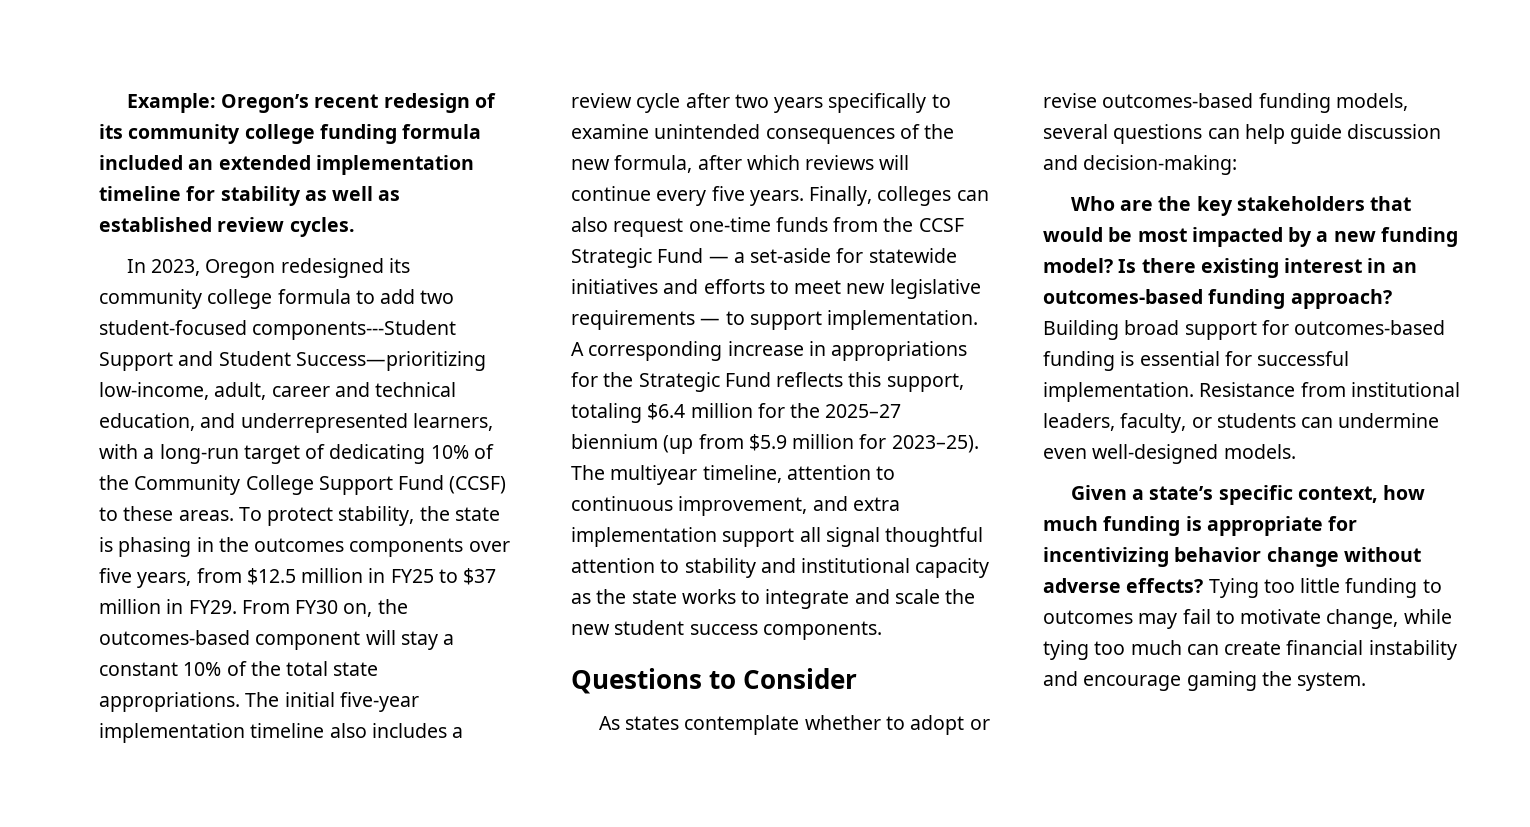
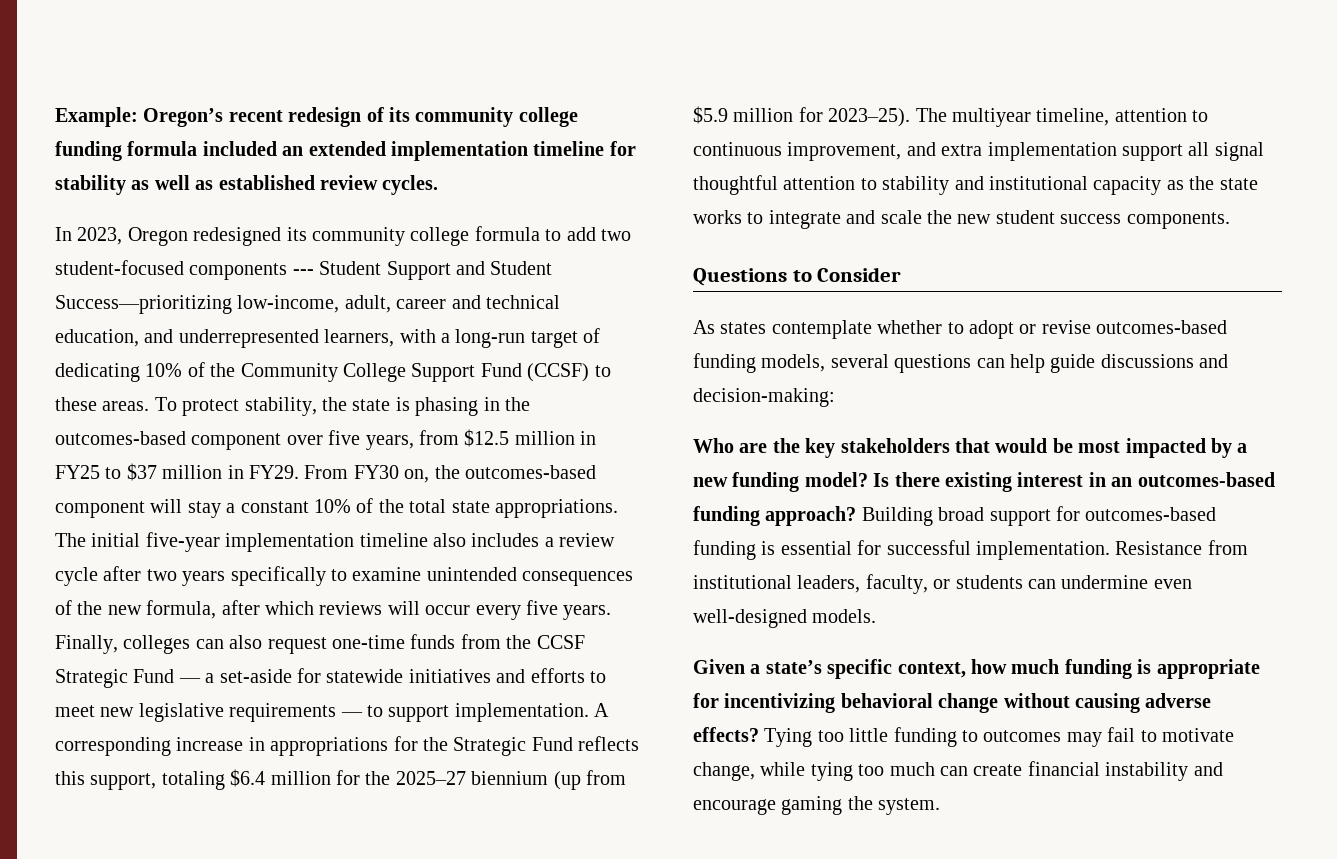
- In 2023, Oregon redesigned its community college formula to add two student-focused components---Student Support and Student Success—prioritizing low-income, adult, career and technical education, and underrepresented learners, with a long-run target of dedicating 10% of the Community College Support Fund (CCSF) to these areas.
+ In 2023, Oregon redesigned its community college formula to add two student-focused components --- Student Support and Student Success—prioritizing low-income, adult, career and technical education, and underrepresented learners, with a long-run target of dedicating 10% of the Community College Support Fund (CCSF) to these areas.
- To protect stability, the state is phasing in the outcomes components over five years, from $12.5 million in FY25 to $37 million in FY29.
+ To protect stability, the state is phasing in the outcomes-based component over five years, from $12.5 million in FY25 to $37 million in FY29.
- The initial five-year implementation timeline also includes a review cycle after two years specifically to examine unintended consequences of the new formula, after which reviews will continue every five years.
+ The initial five-year implementation timeline also includes a review cycle after two years specifically to examine unintended consequences of the new formula, after which reviews will occur every five years.
- As states contemplate whether to adopt or revise outcomes-based funding models, several questions can help guide discussion and decision-making:
+ As states contemplate whether to adopt or revise outcomes-based funding models, several questions can help guide discussions and decision-making:
- Given a state’s specific context, how much funding is appropriate for incentivizing behavior change without adverse effects?
+ Given a state’s specific context, how much funding is appropriate for incentivizing behavioral change without causing adverse effects?

